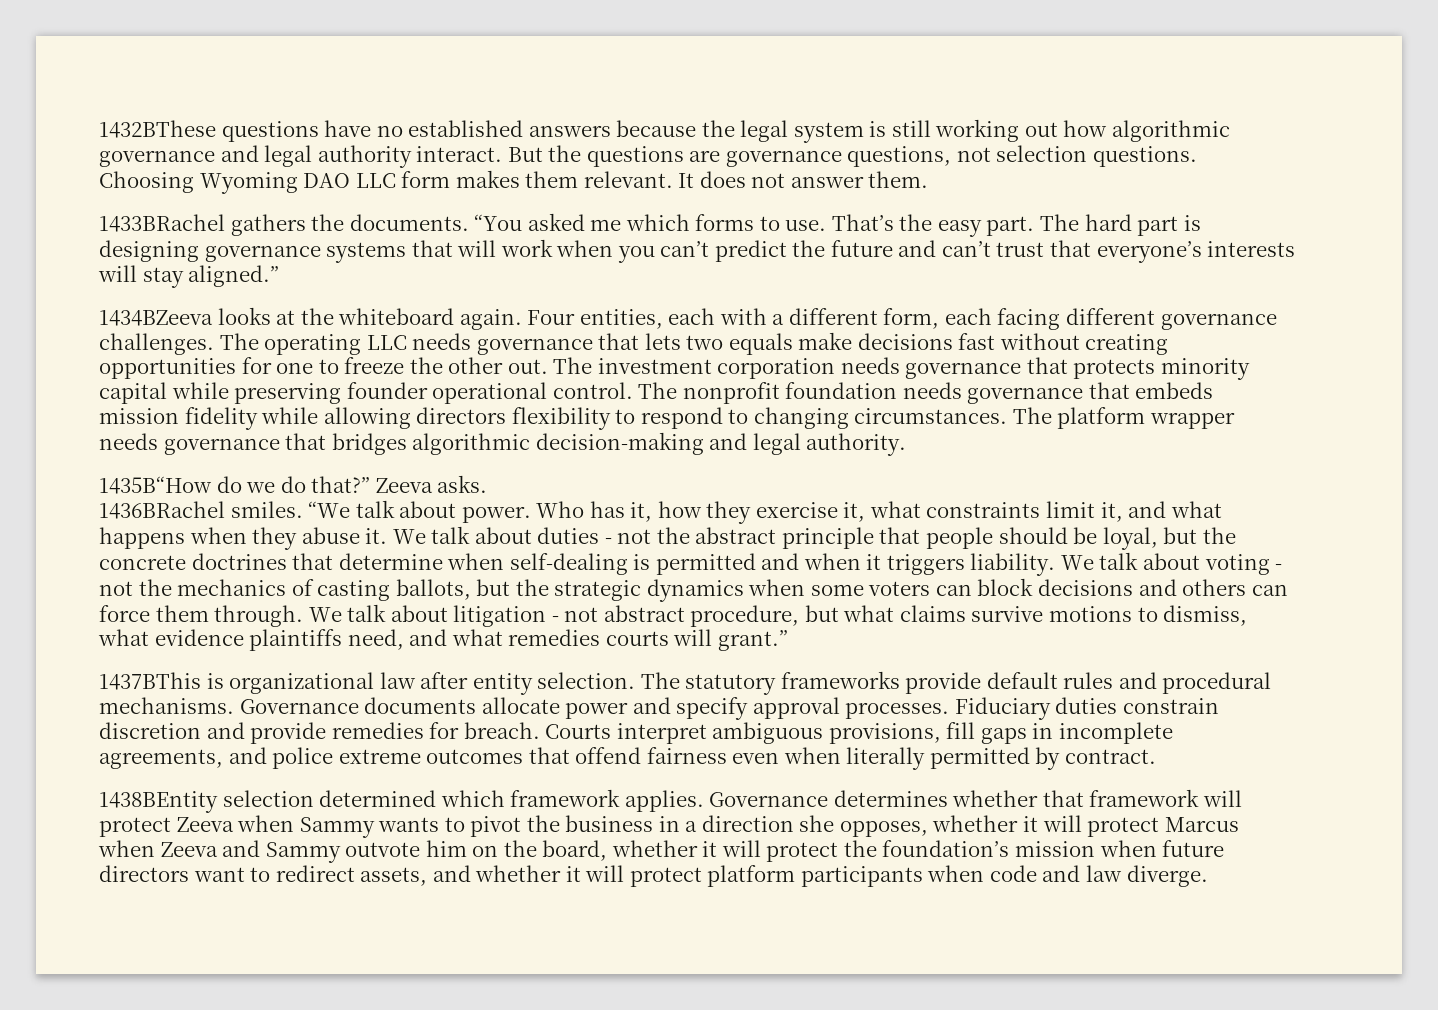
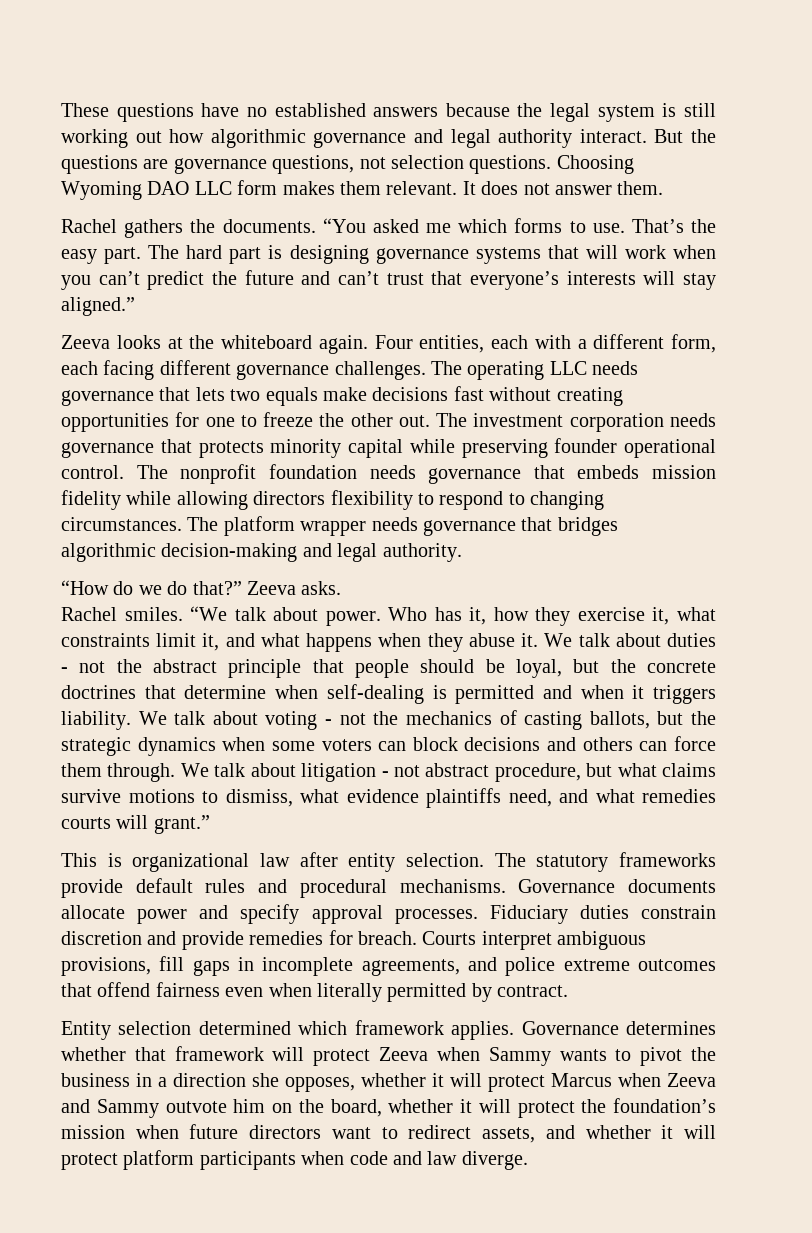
- 1432BThese questions have no established answers because the legal system is still working out how algorithmic governance and legal authority interact.
+ These questions have no established answers because the legal system is still working out how algorithmic governance and legal authority interact.
- 1433BRachel gathers the documents.
+ Rachel gathers the documents.
- 1434BZeeva looks at the whiteboard again.
+ Zeeva looks at the whiteboard again.
- 1435B“How do we do that?”
+ “How do we do that?”
- 1436BRachel smiles.
+ Rachel smiles.
- 1437BThis is organizational law after entity selection.
+ This is organizational law after entity selection.
- 1438BEntity selection determined which framework applies.
+ Entity selection determined which framework applies.

